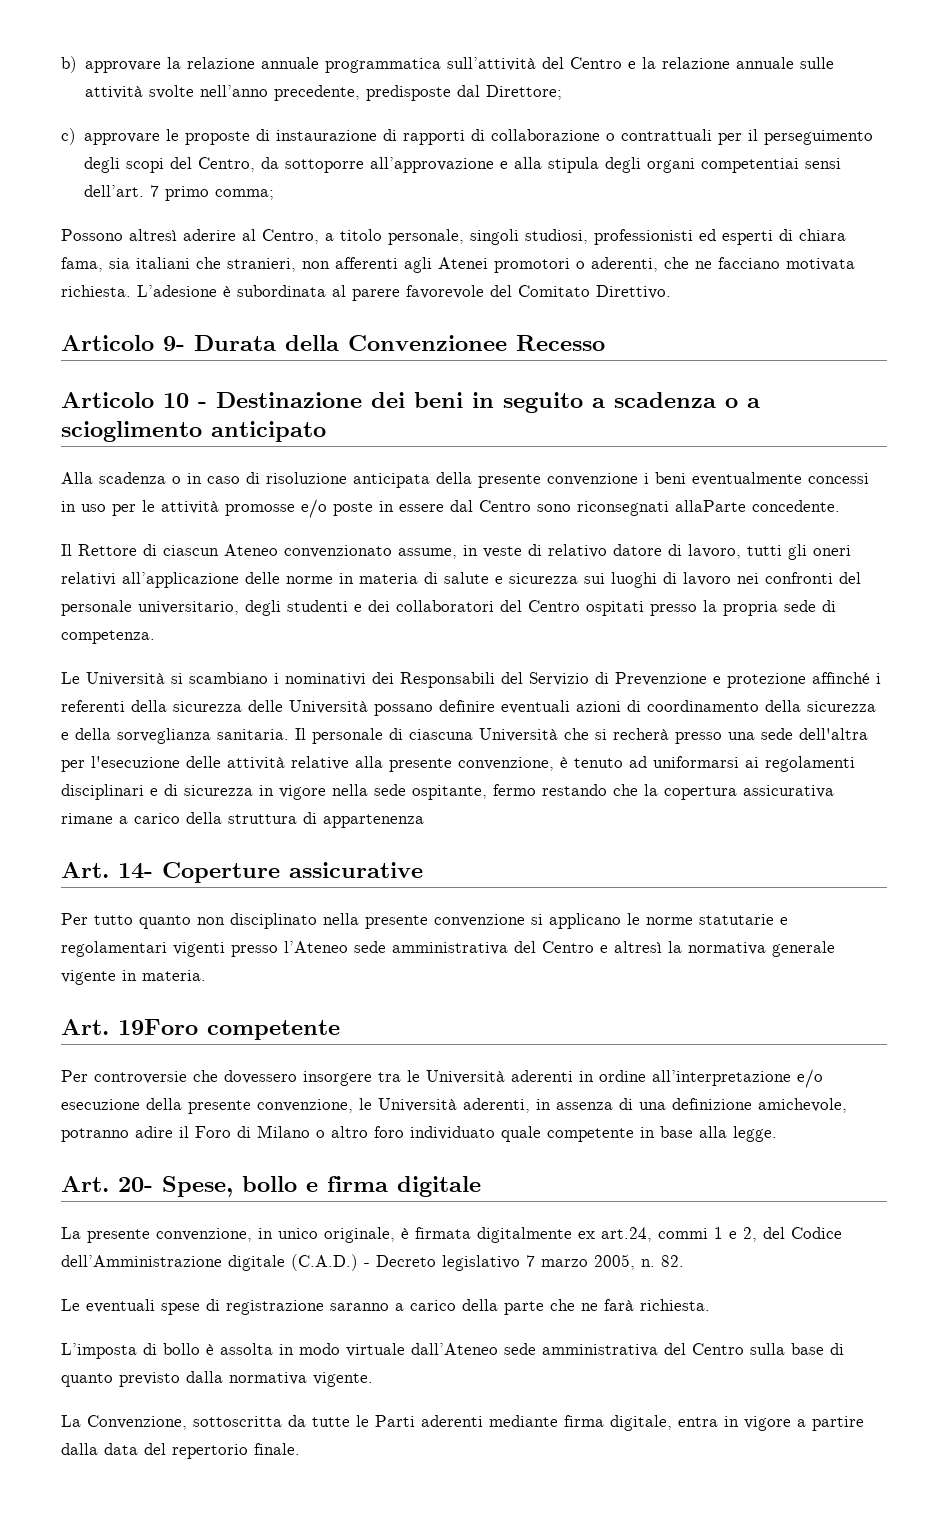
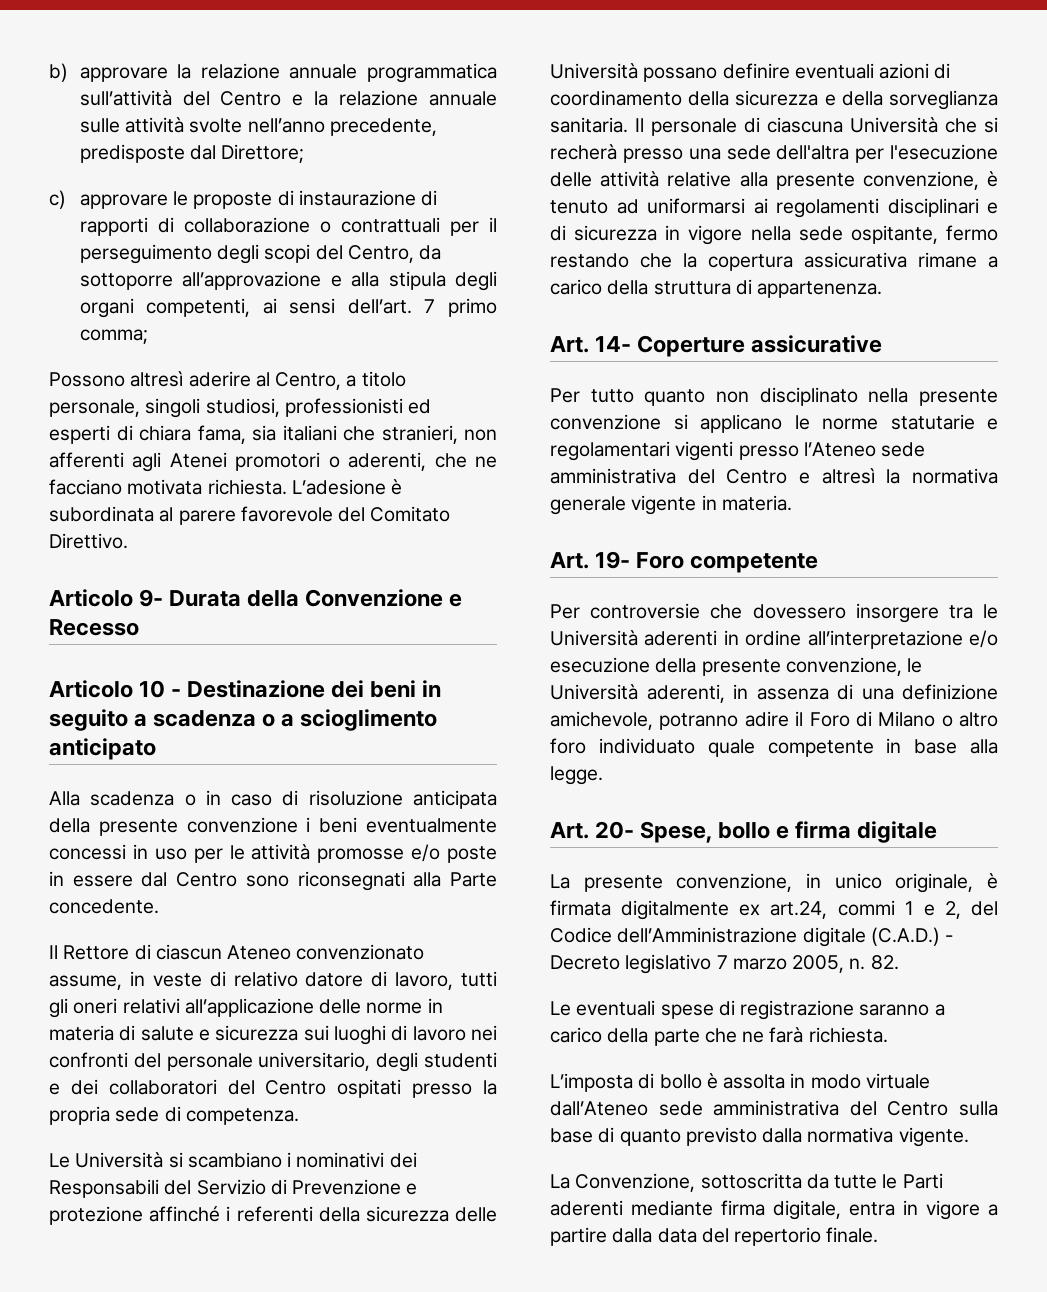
- c) approvare le proposte di instaurazione di rapporti di collaborazione o contrattuali per il perseguimento degli scopi del Centro, da sottoporre all’approvazione e alla stipula degli organi competentiai sensi dell’art.
+ c) approvare le proposte di instaurazione di rapporti di collaborazione o contrattuali per il perseguimento degli scopi del Centro, da sottoporre all’approvazione e alla stipula degli organi competenti, ai sensi dell’art.
- Articolo 9- Durata della Convenzionee Recesso
+ Articolo 9- Durata della Convenzione e Recesso
- Alla scadenza o in caso di risoluzione anticipata della presente convenzione i beni eventualmente concessi in uso per le attività promosse e/o poste in essere dal Centro sono riconsegnati allaParte concedente.
+ Alla scadenza o in caso di risoluzione anticipata della presente convenzione i beni eventualmente concessi in uso per le attività promosse e/o poste in essere dal Centro sono riconsegnati alla Parte concedente.
- Il personale di ciascuna Università che si recherà presso una sede dell'altra per l'esecuzione delle attività relative alla presente convenzione, è tenuto ad uniformarsi ai regolamenti disciplinari e di sicurezza in vigore nella sede ospitante, fermo restando che la copertura assicurativa rimane a carico della struttura di appartenenza
+ Il personale di ciascuna Università che si recherà presso una sede dell'altra per l'esecuzione delle attività relative alla presente convenzione, è tenuto ad uniformarsi ai regolamenti disciplinari e di sicurezza in vigore nella sede ospitante, fermo restando che la copertura assicurativa rimane a carico della struttura di appartenenza.
- Art. 19Foro competente
+ Art. 19- Foro competente

